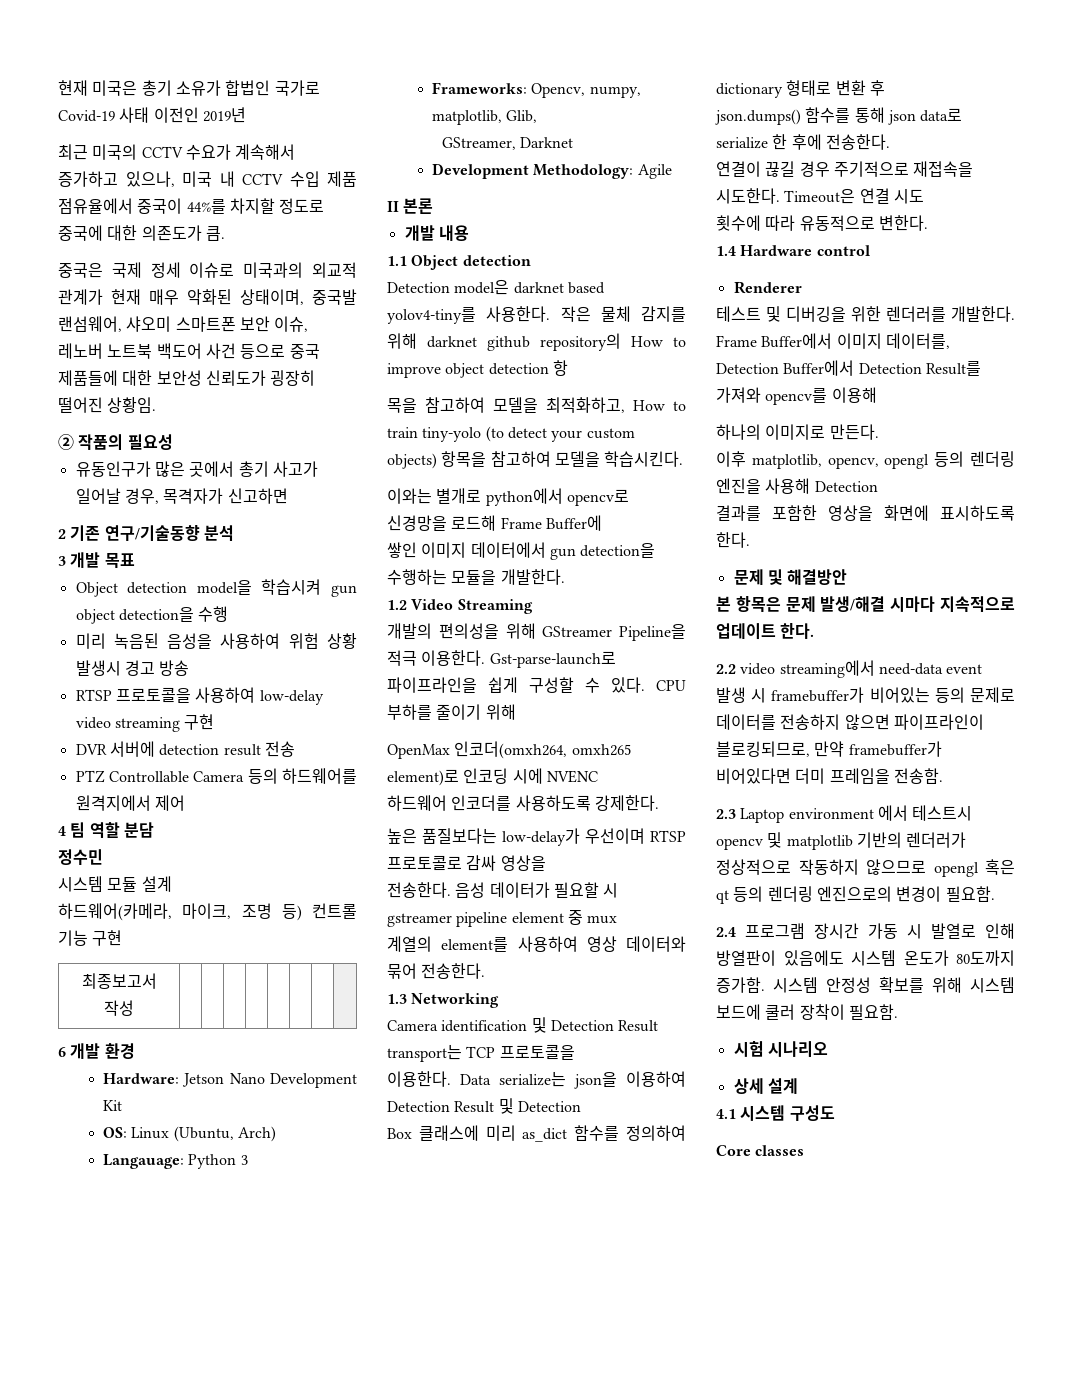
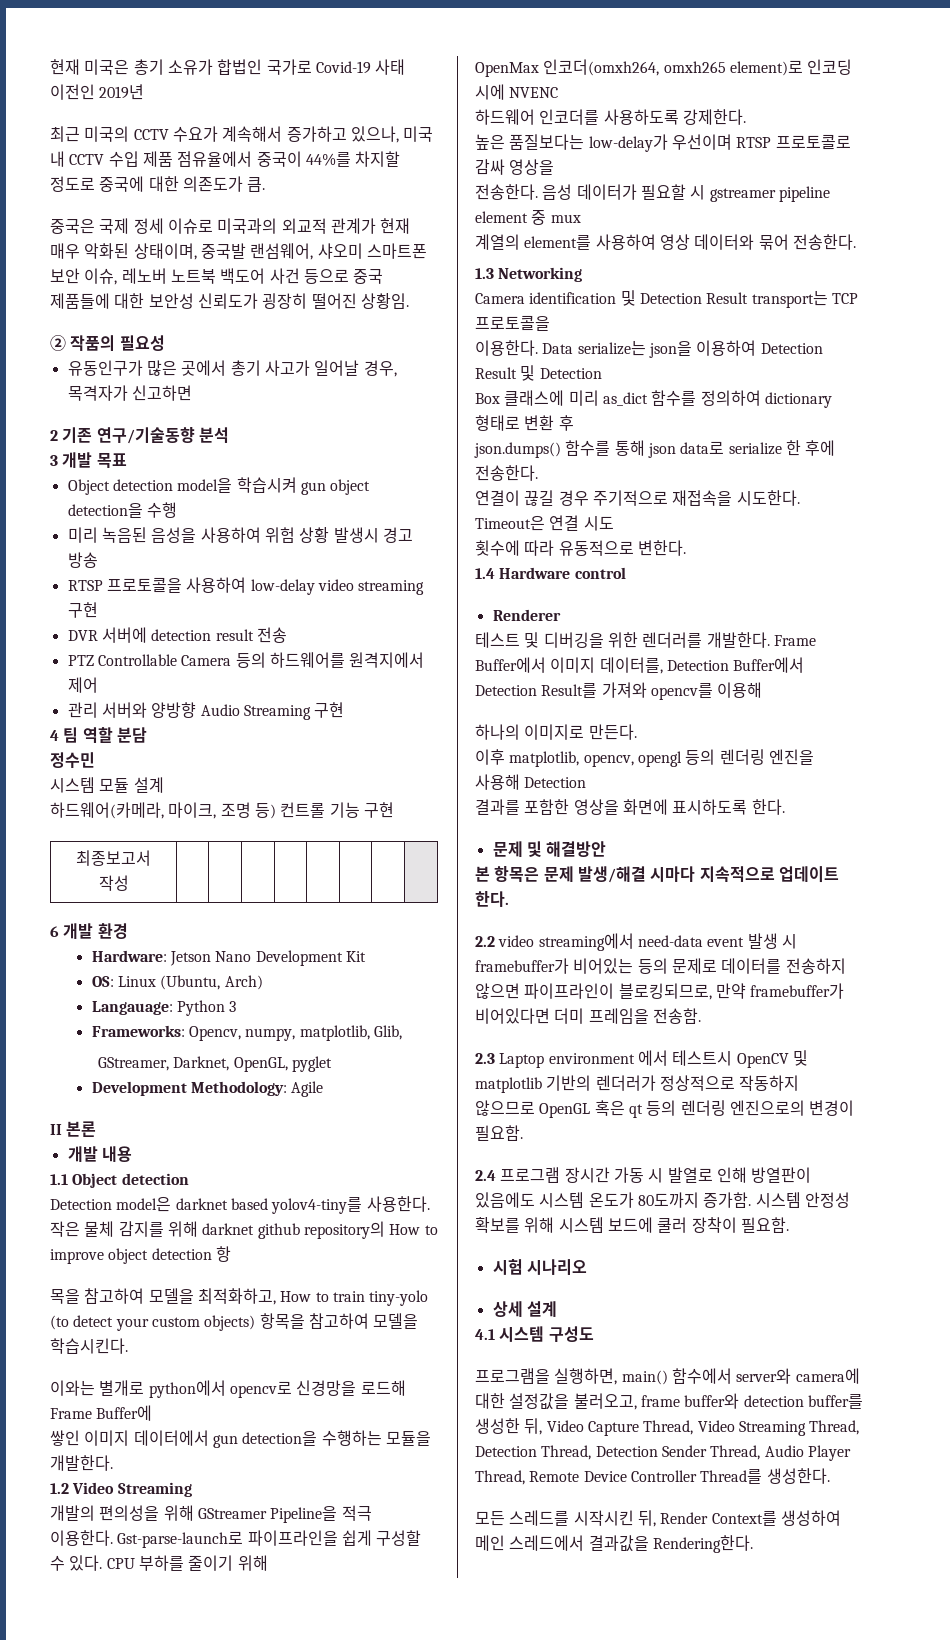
+ 관리 서버와 양방향 Audio Streaming 구현
- GStreamer, Darknet
+ GStreamer, Darknet, OpenGL, pyglet
- 2.3 Laptop environment 에서 테스트시 opencv 및 matplotlib 기반의 렌더러가 정상적으로 작동하지 않으므로 opengl 혹은 qt 등의 렌더링 엔진으로의 변경이 필요함.
+ 2.3 Laptop environment 에서 테스트시 OpenCV 및 matplotlib 기반의 렌더러가 정상적으로 작동하지 않으므로 OpenGL 혹은 qt 등의 렌더링 엔진으로의 변경이 필요함.
- Core classes
+ 프로그램을 실행하면, main() 함수에서 server와 camera에 대한 설정값을 불러오고, frame buffer와 detection buffer를 생성한 뒤, Video Capture Thread, Video Streaming Thread, Detection Thread, Detection Sender Thread, Audio Player Thread, Remote Device Controller Thread를 생성한다.
+ 모든 스레드를 시작시킨 뒤, Render Context를 생성하여 메인 스레드에서 결과값을 Rendering한다.

